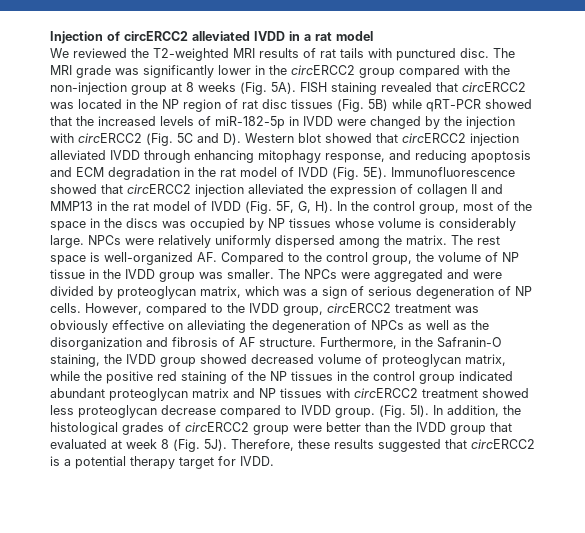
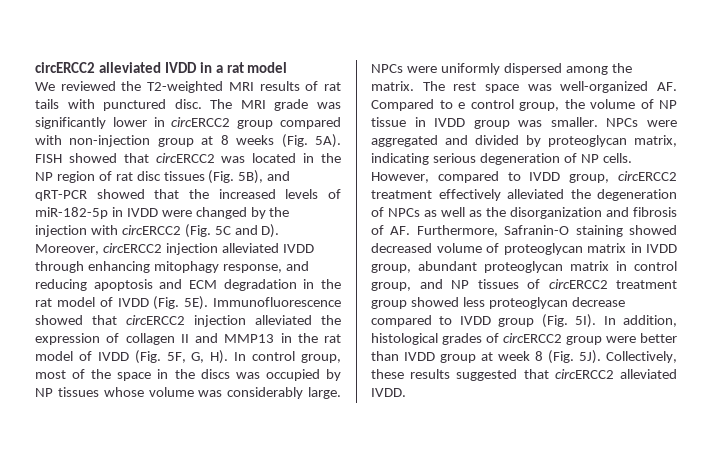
- Injection of circERCC2 alleviated IVDD in a rat model
+ circERCC2 alleviated IVDD in a rat model
- The MRI grade was significantly lower in the circERCC2 group compared with the non-injection group at 8 weeks (Fig. 5A).
+ The MRI grade was significantly lower in circERCC2 group compared with non-injection group at 8 weeks (Fig. 5A).
- FISH staining revealed that circERCC2 was located in the NP region of rat disc tissues (Fig. 5B) while qRT-PCR showed that the increased levels of miR-182-5p in IVDD were changed by the injection with circERCC2 (Fig. 5C and D). Western blot showed that circERCC2 injection alleviated IVDD through enhancing mitophagy response, and reducing apoptosis and ECM degradation in the rat model of IVDD (Fig. 5E).
+ FISH showed that circERCC2 was located in the NP region of rat disc tissues (Fig. 5B), and qRT-PCR showed that the increased levels of miR-182-5p in IVDD were changed by the injection with circERCC2 (Fig. 5C and D). Moreover, circERCC2 injection alleviated IVDD through enhancing mitophagy response, and reducing apoptosis and ECM degradation in the rat model of IVDD (Fig. 5E).
- Immunofluorescence showed that circERCC2 injection alleviated the expression of collagen II and MMP13 in the rat model of IVDD (Fig. 5F, G, H). In the control group, most of the space in the discs was occupied by NP tissues whose volume is considerably large.
+ Immunofluorescence showed that circERCC2 injection alleviated the expression of collagen II and MMP13 in the rat model of IVDD (Fig. 5F, G, H). In control group, most of the space in the discs was occupied by NP tissues whose volume was considerably large.
- NPCs were relatively uniformly dispersed among the matrix.
+ NPCs were uniformly dispersed among the matrix.
- The rest space is well-organized AF. Compared to the control group, the volume of NP tissue in the IVDD group was smaller.
+ The rest space was well-organized AF. Compared to e control group, the volume of NP tissue in IVDD group was smaller.
- The NPCs were aggregated and were divided by proteoglycan matrix, which was a sign of serious degeneration of NP cells.
+ NPCs were aggregated and divided by proteoglycan matrix, indicating serious degeneration of NP cells.
- However, compared to the IVDD group, circERCC2 treatment was obviously effective on alleviating the degeneration of NPCs as well as the disorganization and fibrosis of AF structure. Furthermore, in the Safranin-O staining, the IVDD group showed decreased volume of proteoglycan matrix, while the positive red staining of the NP tissues in the control group indicated abundant proteoglycan matrix and NP tissues with circERCC2 treatment showed less proteoglycan decrease compared to IVDD group. (Fig. 5I).
+ However, compared to IVDD group, circERCC2 treatment effectively alleviated the degeneration of NPCs as well as the disorganization and fibrosis of AF. Furthermore, Safranin-O staining showed decreased volume of proteoglycan matrix in IVDD group, abundant proteoglycan matrix in control group, and NP tissues of circERCC2 treatment group showed less proteoglycan decrease compared to IVDD group (Fig. 5I).
- In addition, the histological grades of circERCC2 group were better than the IVDD group that evaluated at week 8 (Fig. 5J).
+ In addition, histological grades of circERCC2 group were better than IVDD group at week 8 (Fig. 5J).
- Therefore, these results suggested that circERCC2 is a potential therapy target for IVDD.
+ Collectively, these results suggested that circERCC2 alleviated IVDD.

